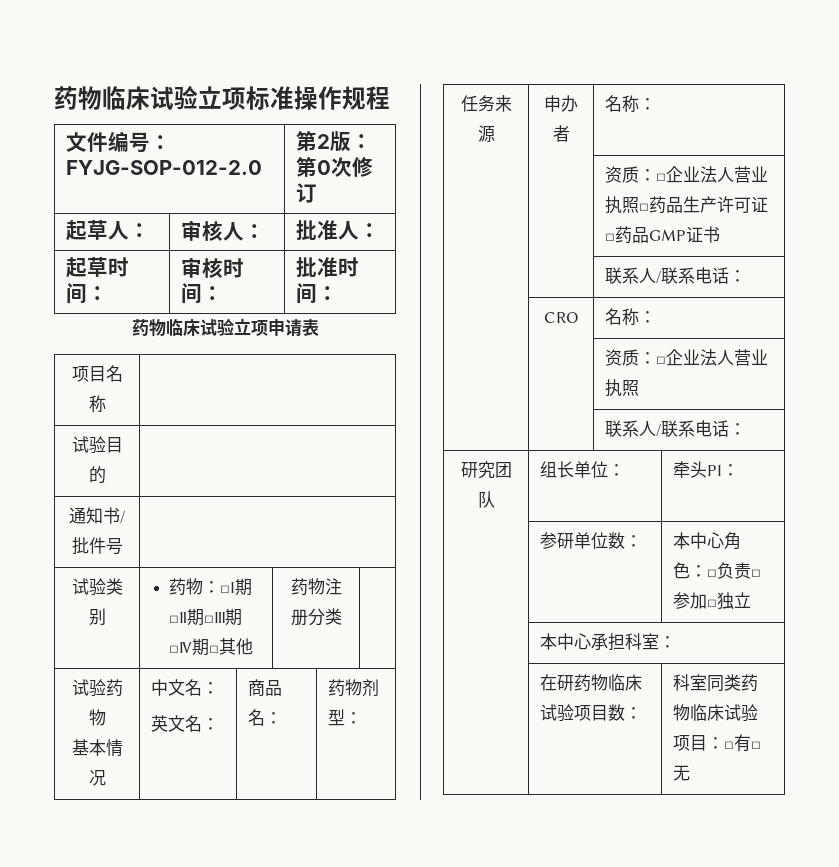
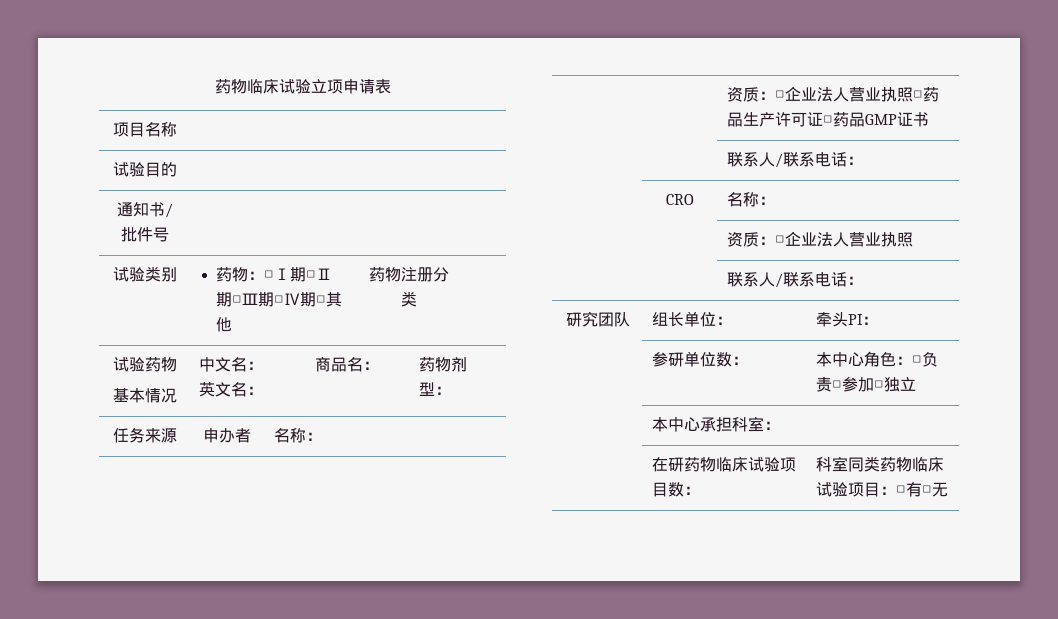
- 药物临床试验立项标准操作规程
- 文件编号：FYJG-SOP-012-2.0 | 第2版：第0次修订
- 起草人： | 审核人： | 批准人：
- 起草时间： | 审核时间： | 批准时间：

